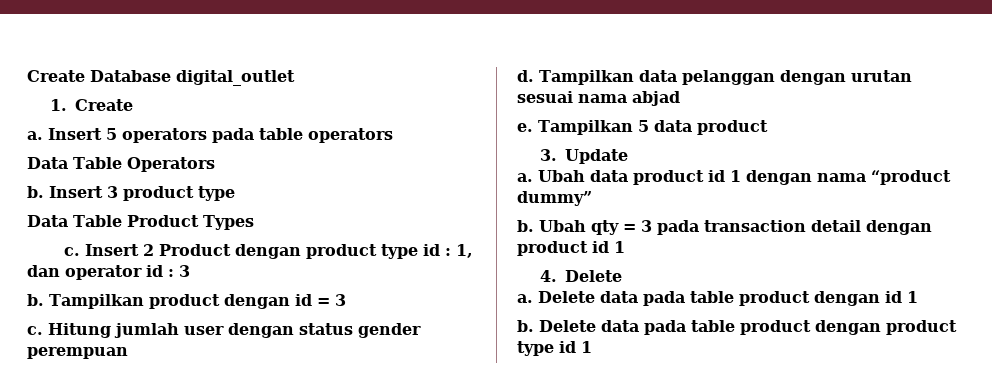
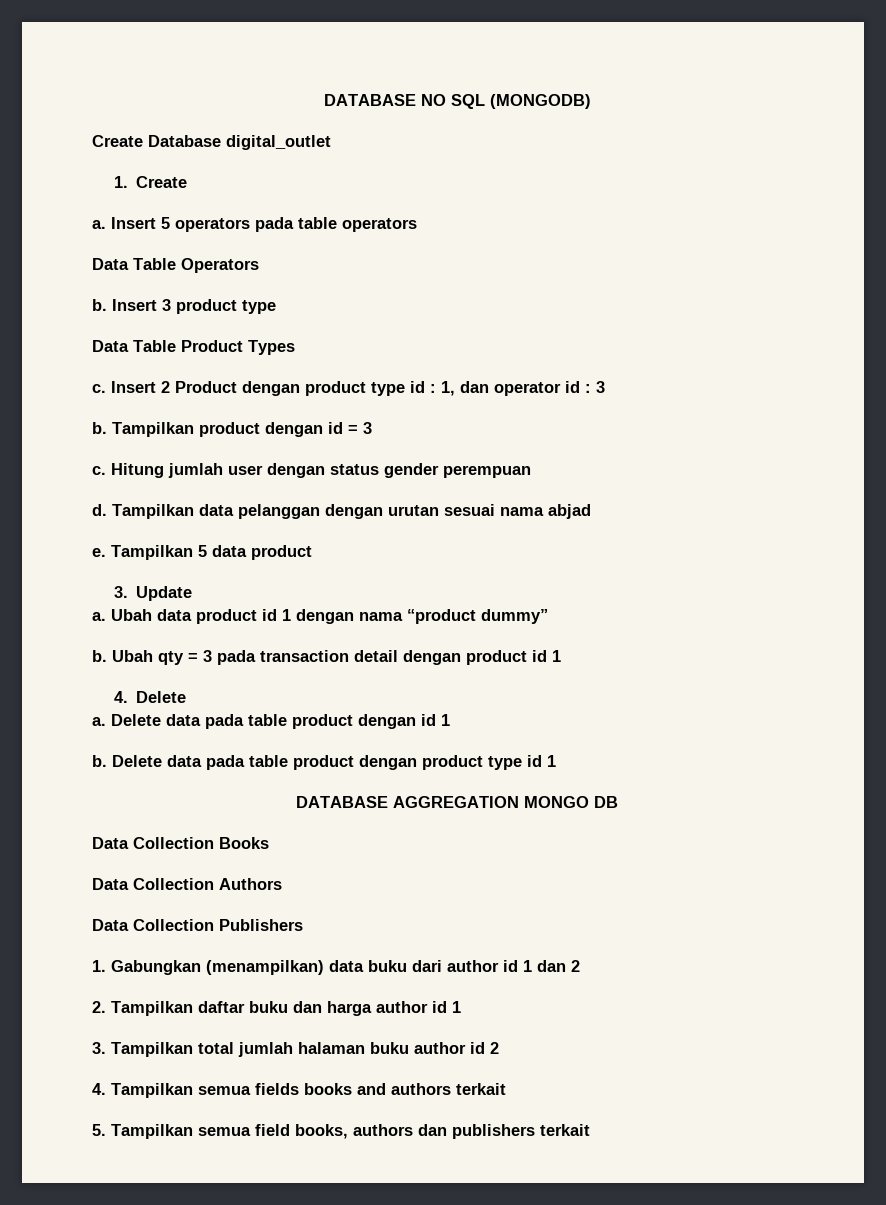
+ DATABASE NO SQL (MONGODB)
+ DATABASE AGGREGATION MONGO DB
+ Data Collection Books
+ Data Collection Authors
+ Data Collection Publishers
+ 1. Gabungkan (menampilkan) data buku dari author id 1 dan 2
+ 2. Tampilkan daftar buku dan harga author id 1
+ 3. Tampilkan total jumlah halaman buku author id 2
+ 4. Tampilkan semua fields books and authors terkait
+ 5. Tampilkan semua field books, authors dan publishers terkait

